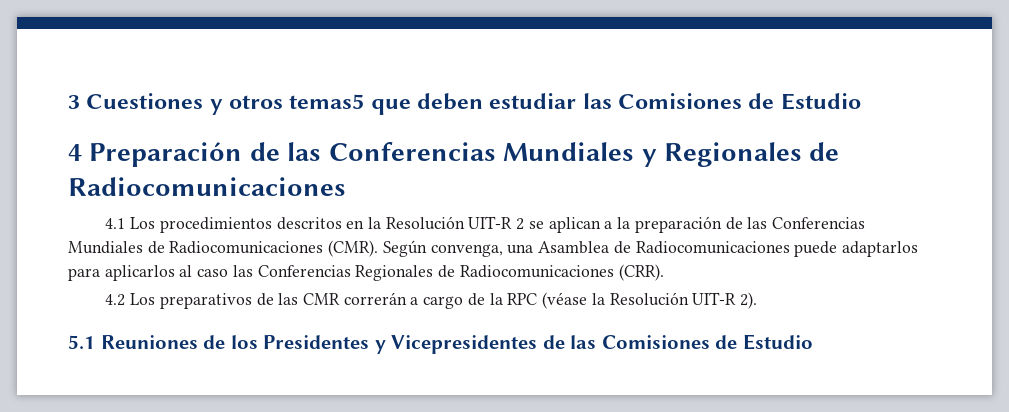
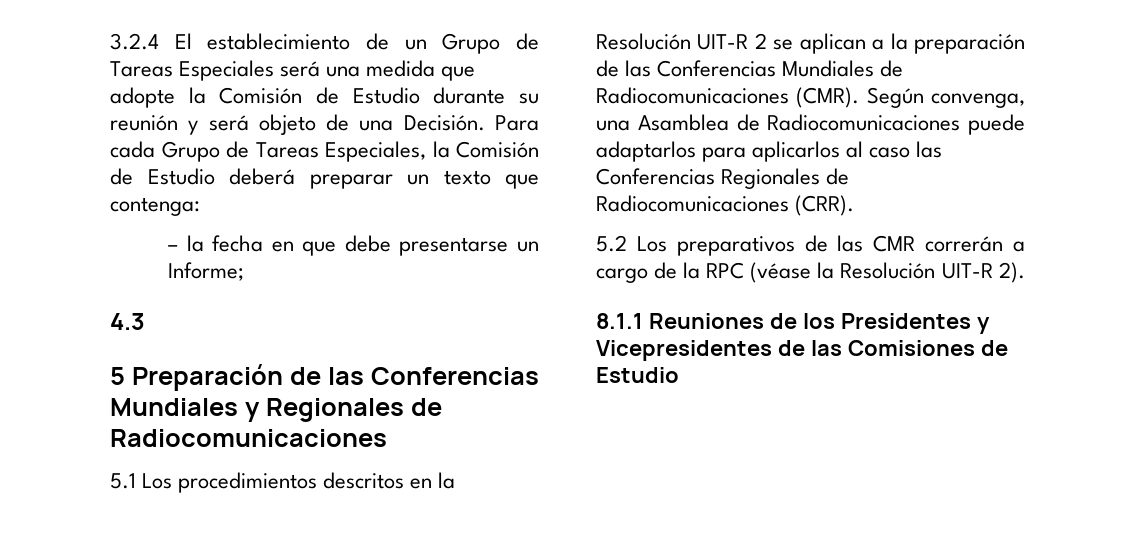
- 3 Cuestiones y otros temas5 que deben estudiar las Comisiones de Estudio
- 4 Preparación de las Conferencias Mundiales y Regionales de Radiocomunicaciones
+ 3.2.4 El establecimiento de un Grupo de Tareas Especiales será una medida que adopte la Comisión de Estudio durante su reunión y será objeto de una Decisión. Para cada Grupo de Tareas Especiales, la Comisión de Estudio deberá preparar un texto que contenga:
+ – la fecha en que debe presentarse un Informe;
+ 4.3
+ 5 Preparación de las Conferencias Mundiales y Regionales de Radiocomunicaciones
- 4.1 Los procedimientos descritos en la Resolución UIT-R 2 se aplican a la preparación de las Conferencias Mundiales de Radiocomunicaciones (CMR).
+ 5.1 Los procedimientos descritos en la Resolución UIT-R 2 se aplican a la preparación de las Conferencias Mundiales de Radiocomunicaciones (CMR).
- 4.2 Los preparativos de las CMR correrán a cargo de la RPC (véase la Resolución UIT-R 2).
+ 5.2 Los preparativos de las CMR correrán a cargo de la RPC (véase la Resolución UIT-R 2).
- 5.1 Reuniones de los Presidentes y Vicepresidentes de las Comisiones de Estudio
+ 8.1.1 Reuniones de los Presidentes y Vicepresidentes de las Comisiones de Estudio

